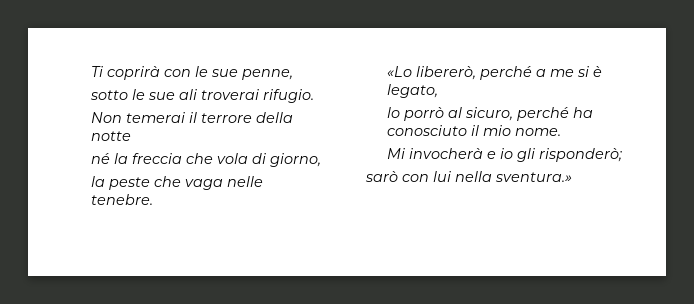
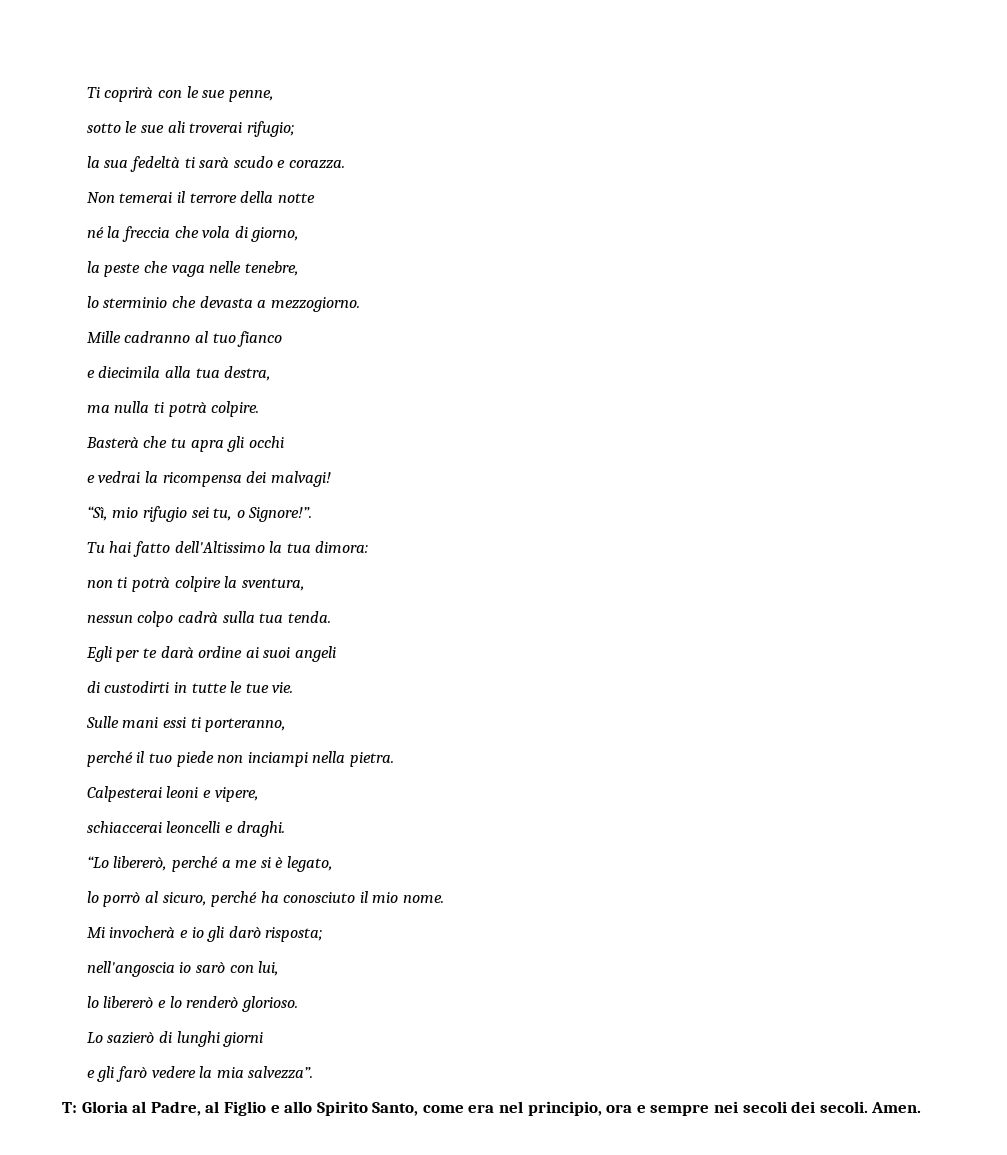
- sotto le sue ali troverai rifugio.
+ sotto le sue ali troverai rifugio;
+ la sua fedeltà ti sarà scudo e corazza.
- la peste che vaga nelle tenebre.
- «Lo libererò, perché a me si è legato,
+ la peste che vaga nelle tenebre,
+ lo sterminio che devasta a mezzogiorno.
+ Mille cadranno al tuo fianco
+ e diecimila alla tua destra,
+ ma nulla ti potrà colpire.
+ Basterà che tu apra gli occhi
+ e vedrai la ricompensa dei malvagi!
+ “Sì, mio rifugio sei tu, o Signore!”.
+ Tu hai fatto dell'Altissimo la tua dimora:
+ non ti potrà colpire la sventura,
+ nessun colpo cadrà sulla tua tenda.
+ Egli per te darà ordine ai suoi angeli
+ di custodirti in tutte le tue vie.
+ Sulle mani essi ti porteranno,
+ perché il tuo piede non inciampi nella pietra.
+ Calpesterai leoni e vipere,
+ schiaccerai leoncelli e draghi.
+ “Lo libererò, perché a me si è legato,
- Mi invocherà e io gli risponderò;
- sarò con lui nella sventura.»
+ Mi invocherà e io gli darò risposta;
+ nell'angoscia io sarò con lui,
+ lo libererò e lo renderò glorioso.
+ Lo sazierò di lunghi giorni
+ e gli farò vedere la mia salvezza”.
+ T: Gloria al Padre, al Figlio e allo Spirito Santo, come era nel principio, ora e sempre nei secoli dei secoli. Amen.

